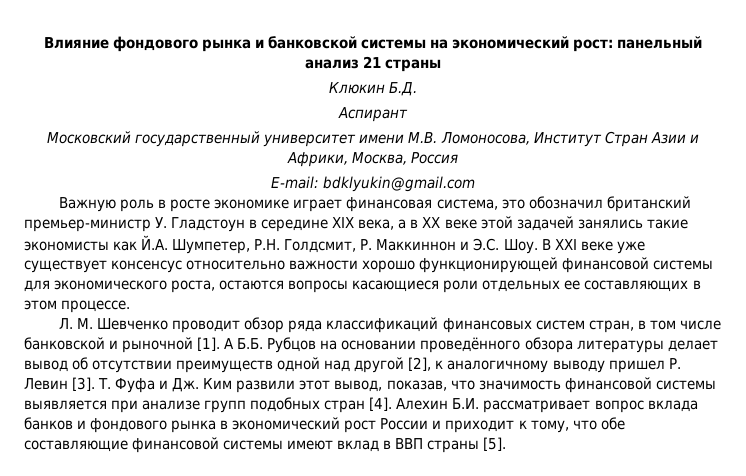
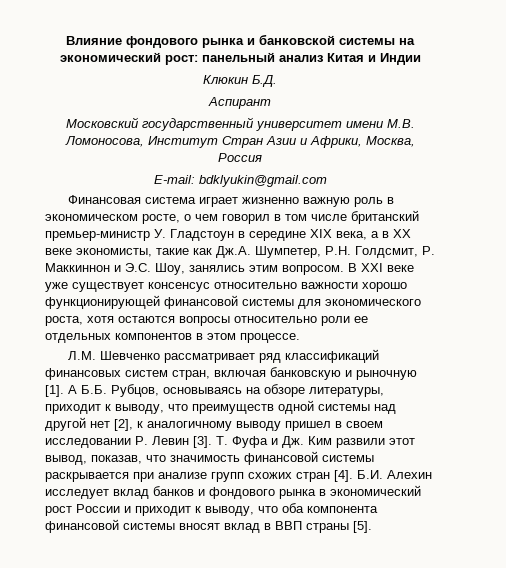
- Влияние фондового рынка и банковской системы на экономический рост: панельный анализ 21 страны
+ Влияние фондового рынка и банковской системы на экономический рост: панельный анализ Китая и Индии
- Важную роль в росте экономике играет финансовая система, это обозначил британский премьер-министр У. Гладстоун в середине XIX века, а в XX веке этой задачей занялись такие экономисты как Й.А. Шумпетер, Р.Н. Голдсмит, Р. Маккиннон и Э.С. Шоу. В XXI веке уже существует консенсус относительно важности хорошо функционирующей финансовой системы для экономического роста, остаются вопросы касающиеся роли отдельных ее составляющих в этом процессе.
- Л. М. Шевченко проводит обзор ряда классификаций финансовых систем стран, в том числе банковской и рыночной [1]. А Б.Б. Рубцов на основании проведённого обзора литературы делает вывод об отсутствии преимуществ одной над другой [2], к аналогичному выводу пришел Р. Левин [3].
+ Финансовая система играет жизненно важную роль в экономическом росте, о чем говорил в том числе британский премьер-министр У. Гладстоун в середине XIX века, а в XX веке экономисты, такие как Дж.А. Шумпетер, Р.Н. Голдсмит, Р. Маккиннон и Э.С. Шоу, занялись этим вопросом. В XXI веке уже существует консенсус относительно важности хорошо функционирующей финансовой системы для экономического роста, хотя остаются вопросы относительно роли ее отдельных компонентов в этом процессе.
+ Л.М. Шевченко рассматривает ряд классификаций финансовых систем стран, включая банковскую и рыночную [1]. А Б.Б. Рубцов, основываясь на обзоре литературы, приходит к выводу, что преимуществ одной системы над другой нет [2], к аналогичному выводу пришел в своем исследовании Р. Левин [3].
- Т. Фуфа и Дж. Ким развили этот вывод, показав, что значимость финансовой системы выявляется при анализе групп подобных стран [4].
+ Т. Фуфа и Дж. Ким развили этот вывод, показав, что значимость финансовой системы раскрывается при анализе групп схожих стран [4].
- Алехин Б.И. рассматривает вопрос вклада банков и фондового рынка в экономический рост России и приходит к тому, что обе составляющие финансовой системы имеют вклад в ВВП страны [5].
+ Б.И. Алехин исследует вклад банков и фондового рынка в экономический рост России и приходит к выводу, что оба компонента финансовой системы вносят вклад в ВВП страны [5].

